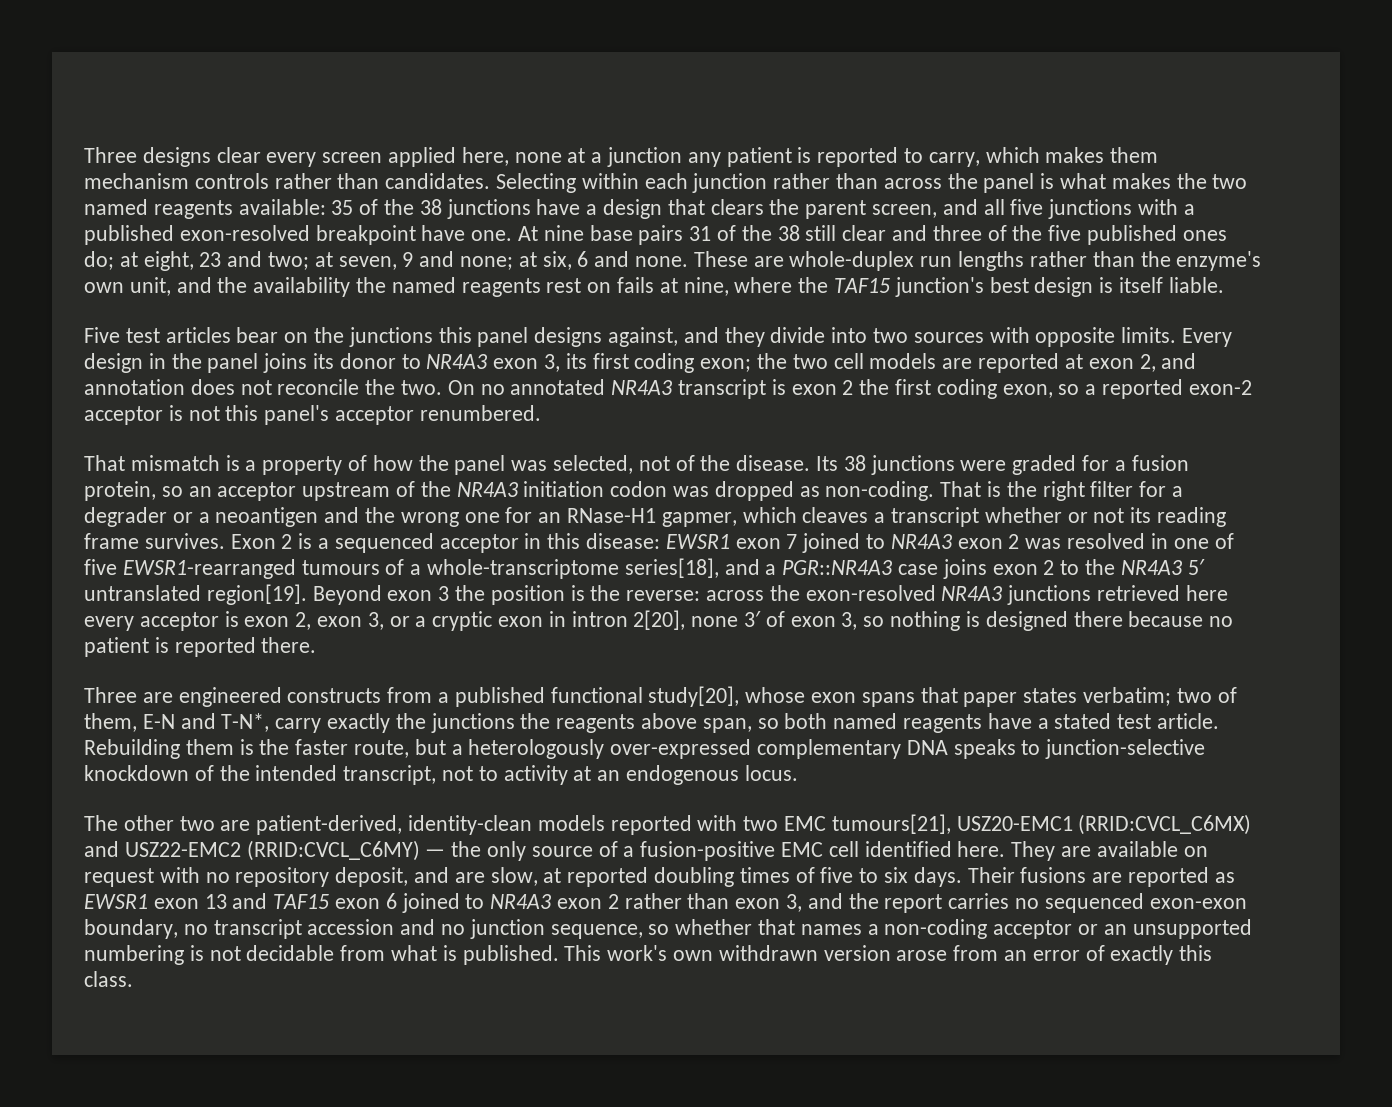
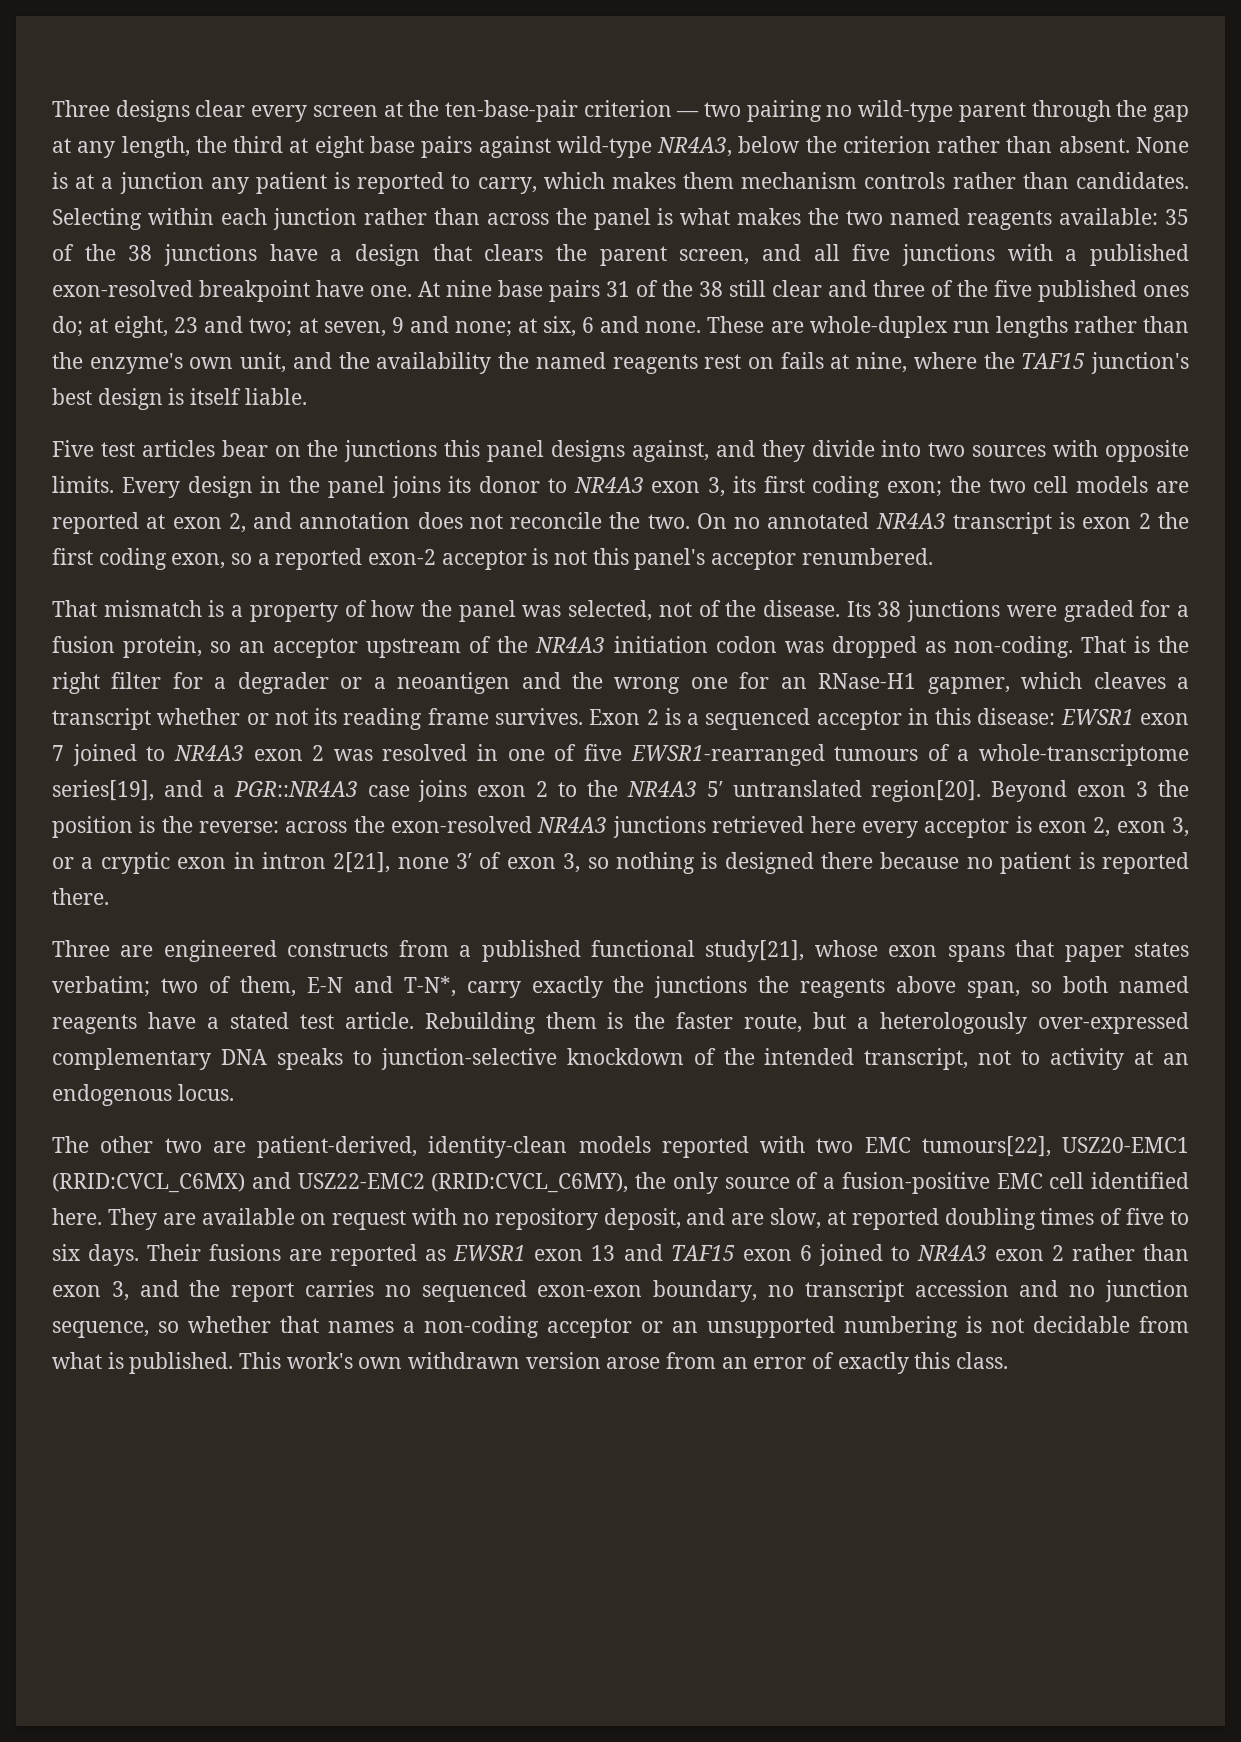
- Three designs clear every screen applied here, none at a junction any patient is reported to carry, which makes them mechanism controls rather than candidates.
+ Three designs clear every screen at the ten-base-pair criterion — two pairing no wild-type parent through the gap at any length, the third at eight base pairs against wild-type NR4A3, below the criterion rather than absent. None is at a junction any patient is reported to carry, which makes them mechanism controls rather than candidates.
- Exon 2 is a sequenced acceptor in this disease: EWSR1 exon 7 joined to NR4A3 exon 2 was resolved in one of five EWSR1-rearranged tumours of a whole-transcriptome series[18], and a PGR::NR4A3 case joins exon 2 to the NR4A3 5′ untranslated region[19].
+ Exon 2 is a sequenced acceptor in this disease: EWSR1 exon 7 joined to NR4A3 exon 2 was resolved in one of five EWSR1-rearranged tumours of a whole-transcriptome series[19], and a PGR::NR4A3 case joins exon 2 to the NR4A3 5′ untranslated region[20].
- Beyond exon 3 the position is the reverse: across the exon-resolved NR4A3 junctions retrieved here every acceptor is exon 2, exon 3, or a cryptic exon in intron 2[20], none 3′ of exon 3, so nothing is designed there because no patient is reported there.
+ Beyond exon 3 the position is the reverse: across the exon-resolved NR4A3 junctions retrieved here every acceptor is exon 2, exon 3, or a cryptic exon in intron 2[21], none 3′ of exon 3, so nothing is designed there because no patient is reported there.
- Three are engineered constructs from a published functional study[20], whose exon spans that paper states verbatim; two of them, E-N and T-N*, carry exactly the junctions the reagents above span, so both named reagents have a stated test article.
+ Three are engineered constructs from a published functional study[21], whose exon spans that paper states verbatim; two of them, E-N and T-N*, carry exactly the junctions the reagents above span, so both named reagents have a stated test article.
- The other two are patient-derived, identity-clean models reported with two EMC tumours[21], USZ20-EMC1 (RRID:CVCL_C6MX) and USZ22-EMC2 (RRID:CVCL_C6MY) — the only source of a fusion-positive EMC cell identified here.
+ The other two are patient-derived, identity-clean models reported with two EMC tumours[22], USZ20-EMC1 (RRID:CVCL_C6MX) and USZ22-EMC2 (RRID:CVCL_C6MY), the only source of a fusion-positive EMC cell identified here.

